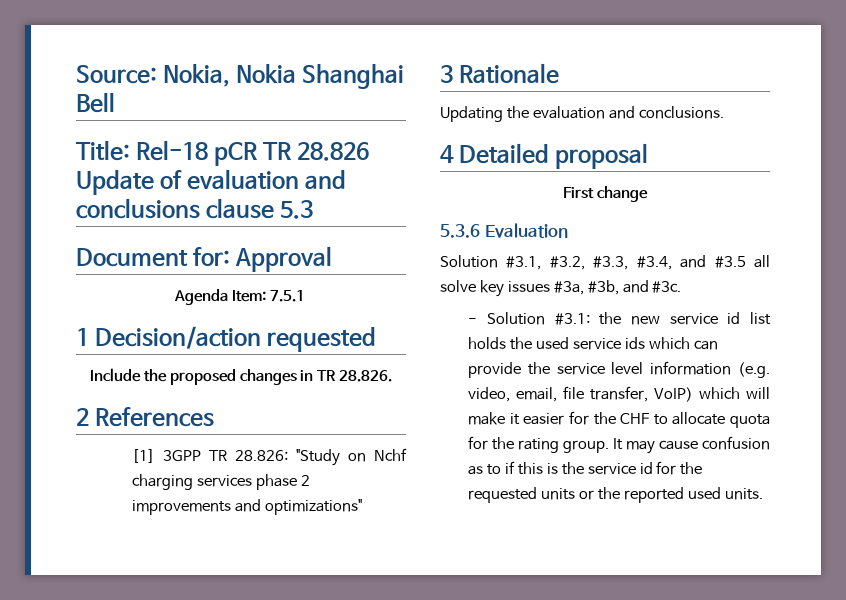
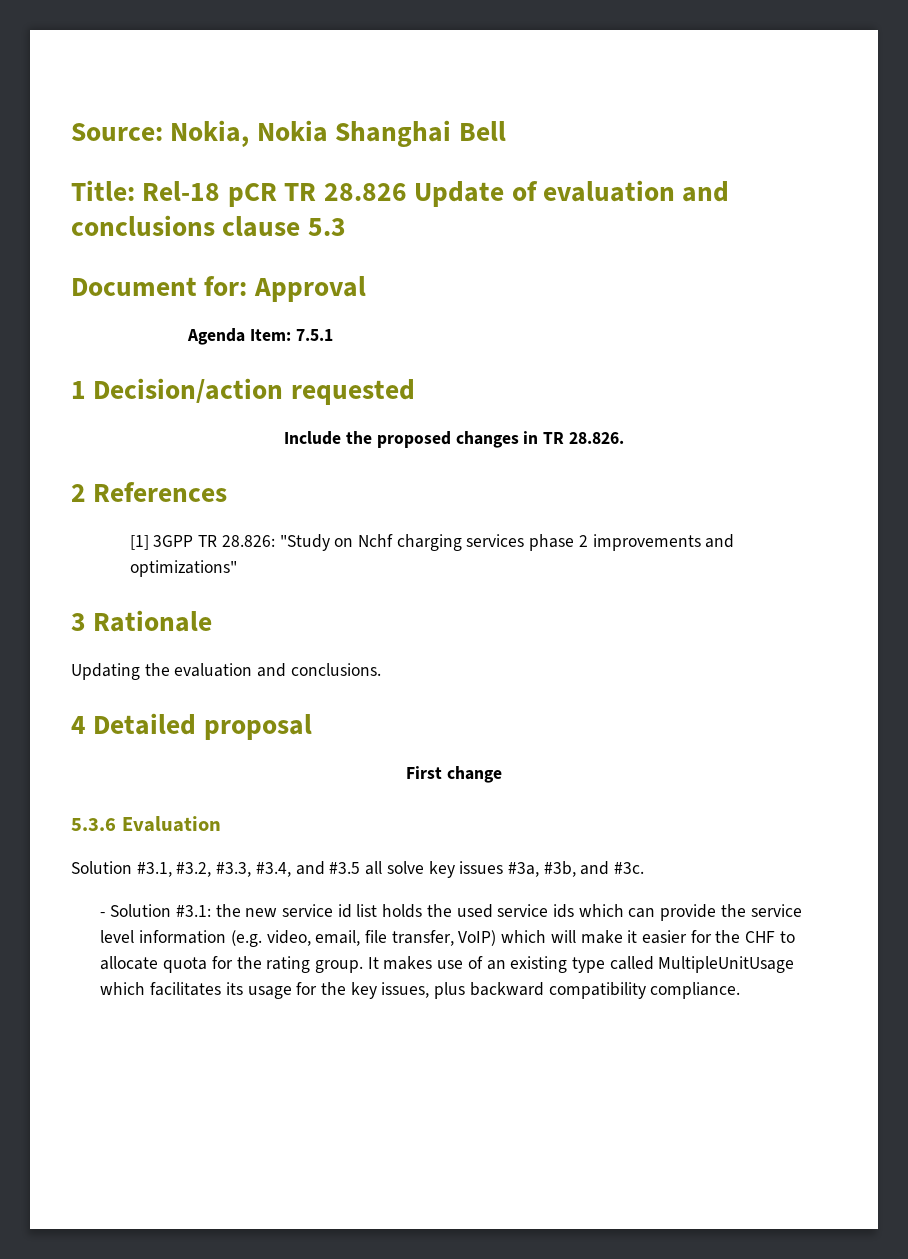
- It may cause confusion as to if this is the service id for the requested units or the reported used units.
+ It makes use of an existing type called MultipleUnitUsage which facilitates its usage for the key issues, plus backward compatibility compliance.

